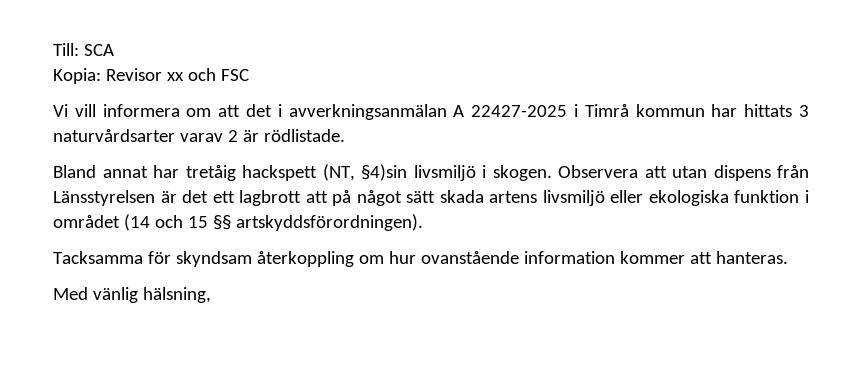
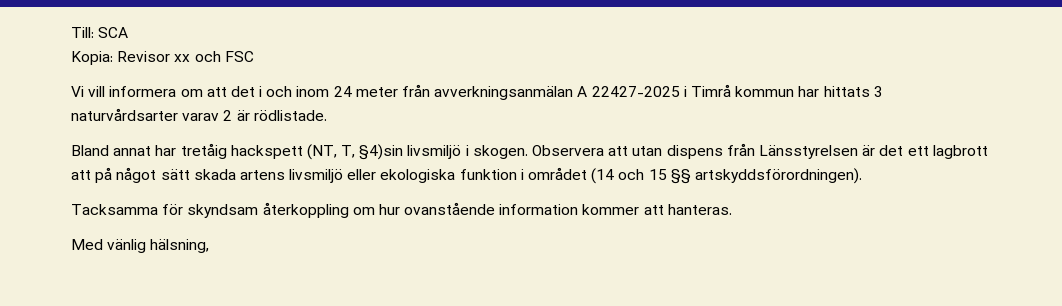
- Vi vill informera om att det i avverkningsanmälan A 22427-2025 i Timrå kommun har hittats 3 naturvårdsarter varav 2 är rödlistade.
+ Vi vill informera om att det i och inom 24 meter från avverkningsanmälan A 22427-2025 i Timrå kommun har hittats 3 naturvårdsarter varav 2 är rödlistade.
- Bland annat har tretåig hackspett (NT, §4)sin livsmiljö i skogen.
+ Bland annat har tretåig hackspett (NT, T, §4)sin livsmiljö i skogen.

